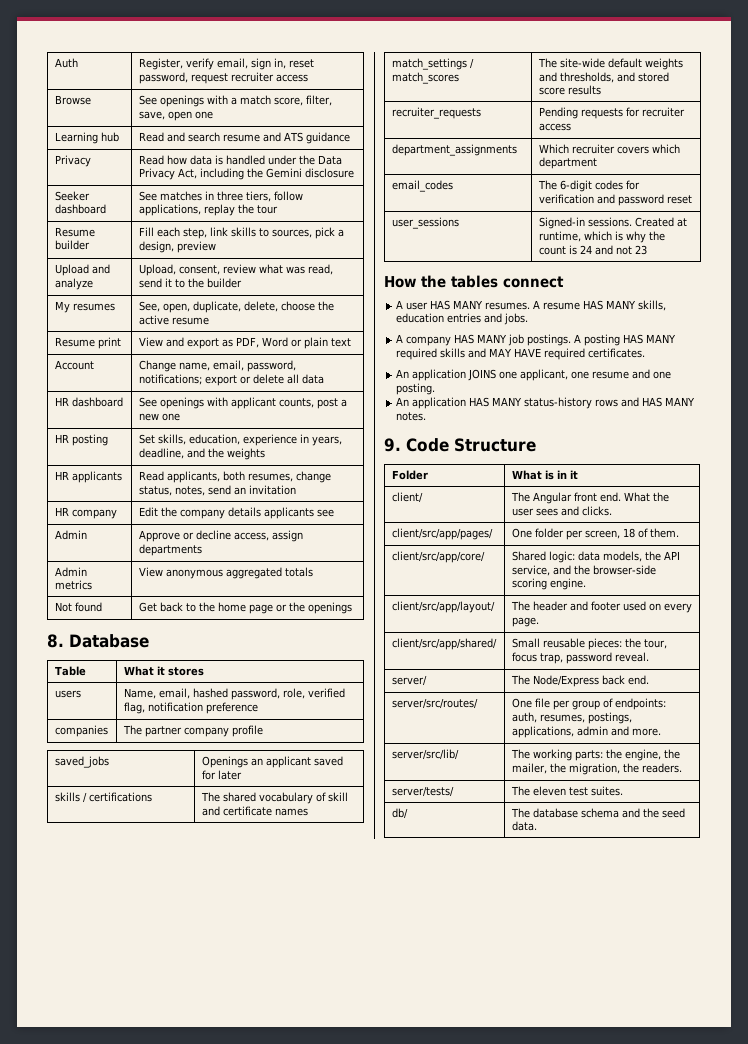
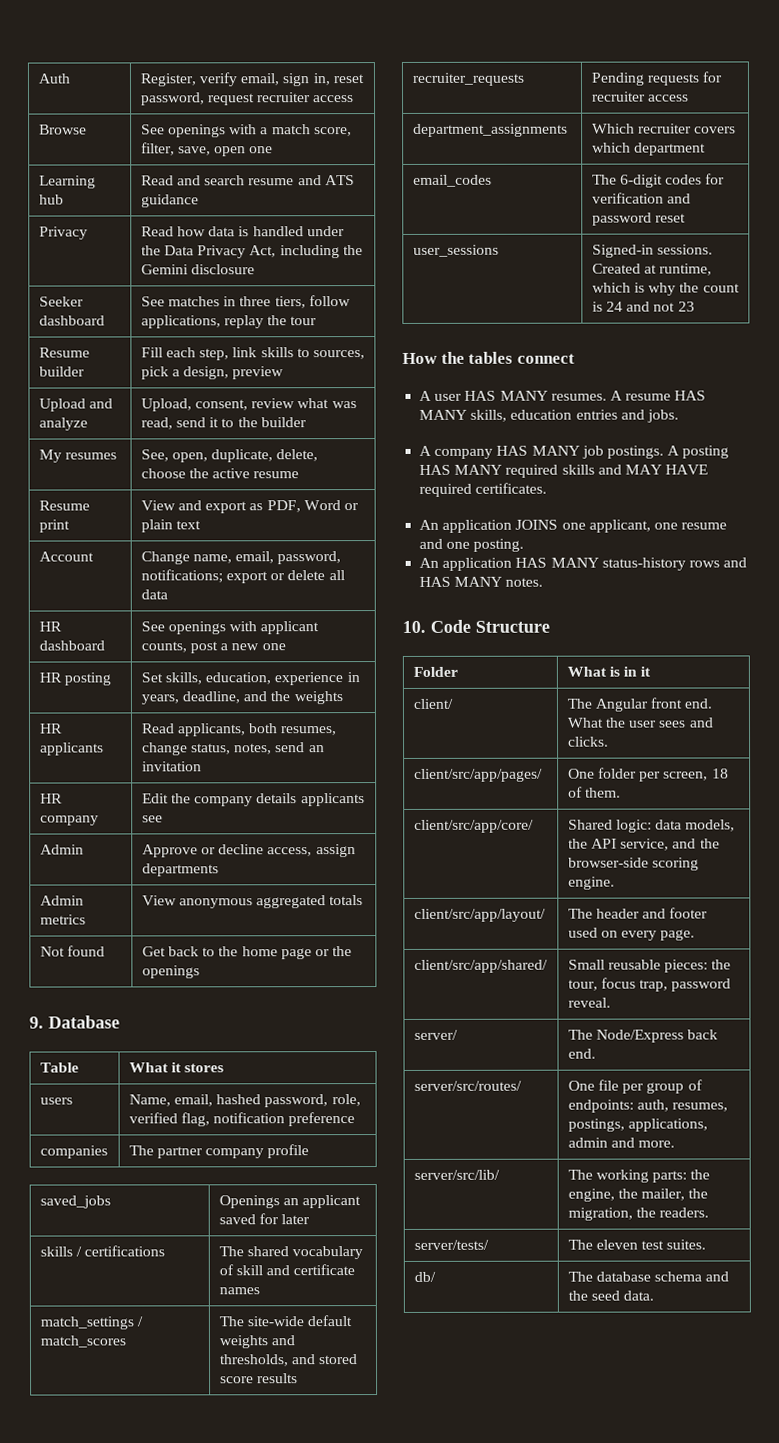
- 8. Database
+ 9. Database
- 9. Code Structure
+ 10. Code Structure

